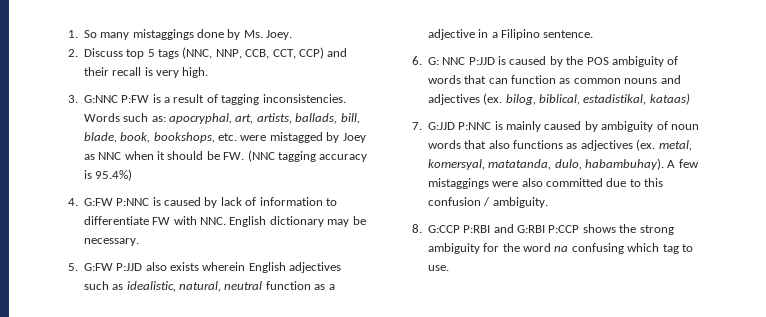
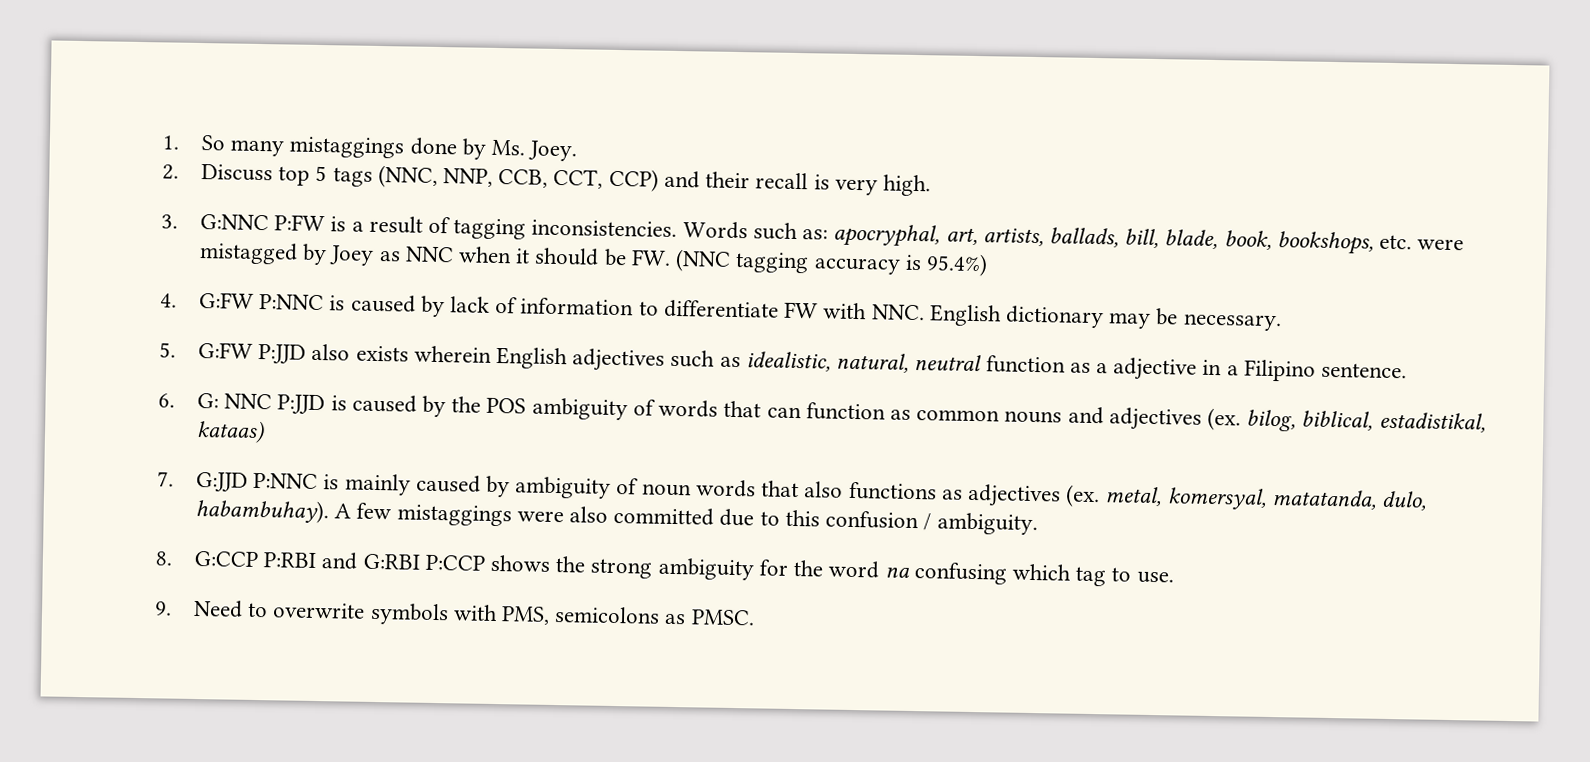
+ 9. Need to overwrite symbols with PMS, semicolons as PMSC.

